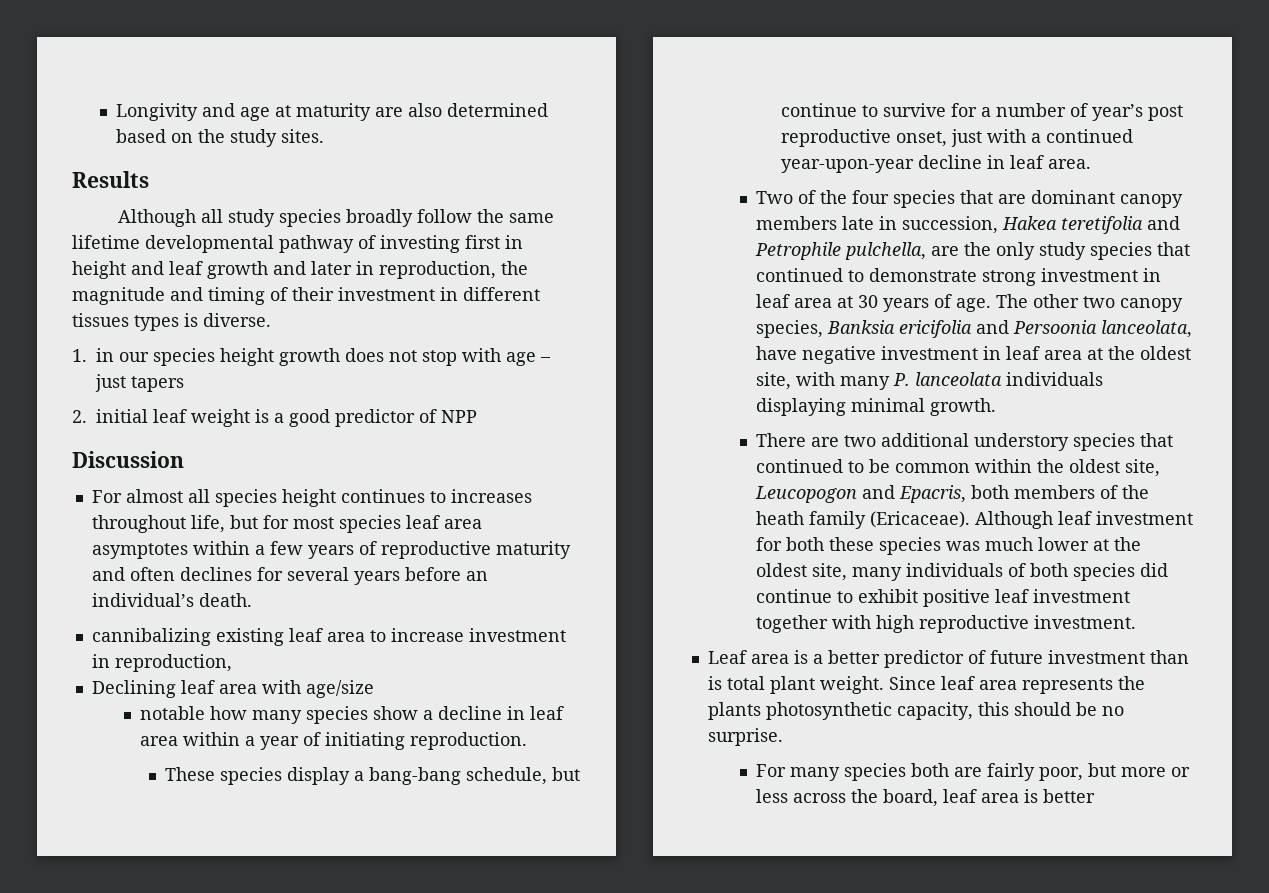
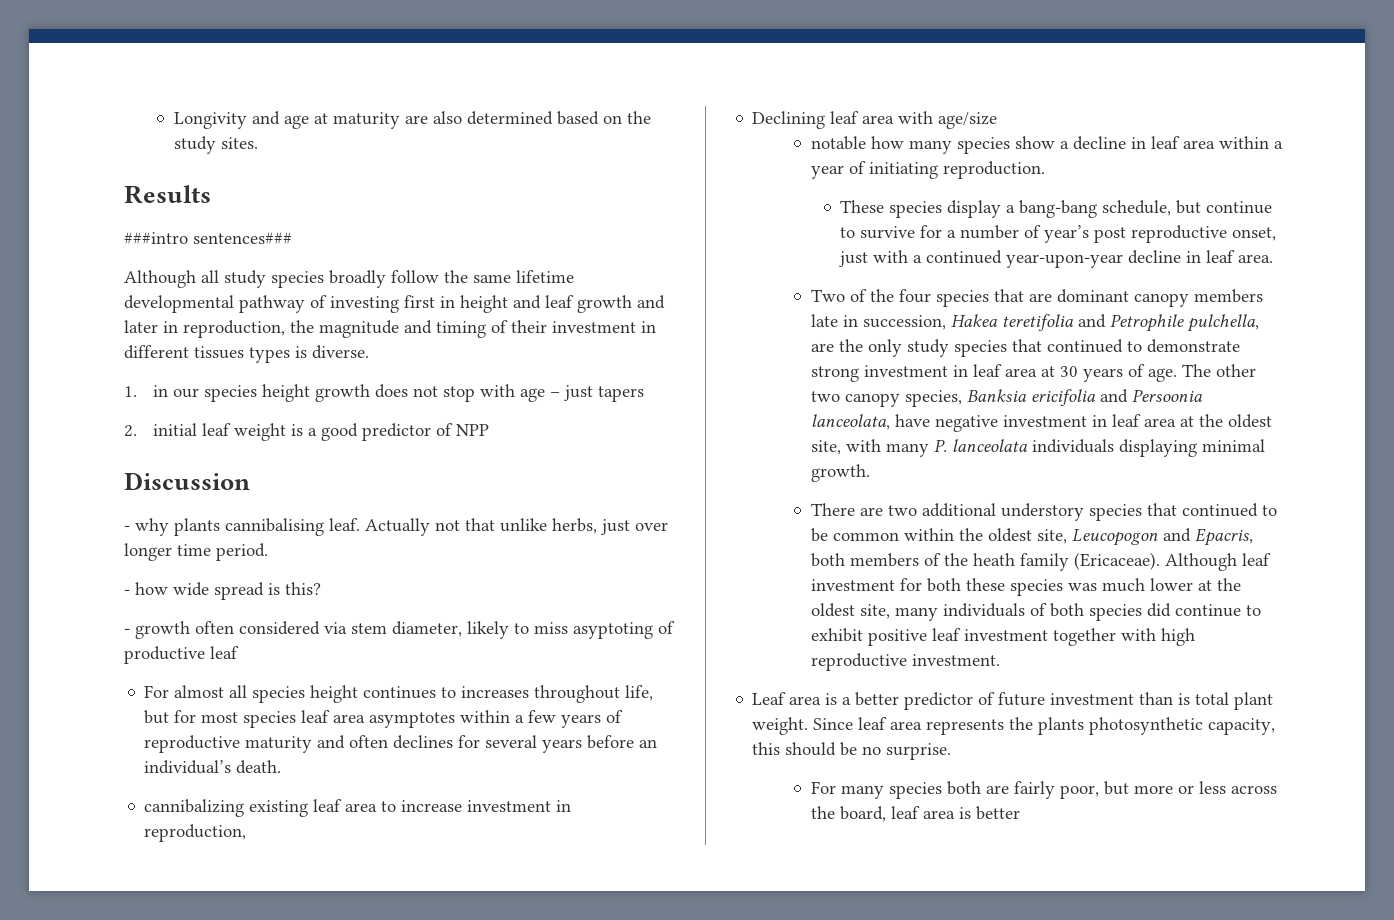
+ ###intro sentences###
+ - why plants cannibalising leaf. Actually not that unlike herbs, just over longer time period.
+ - how wide spread is this?
+ - growth often considered via stem diameter, likely to miss asyptoting of productive leaf

